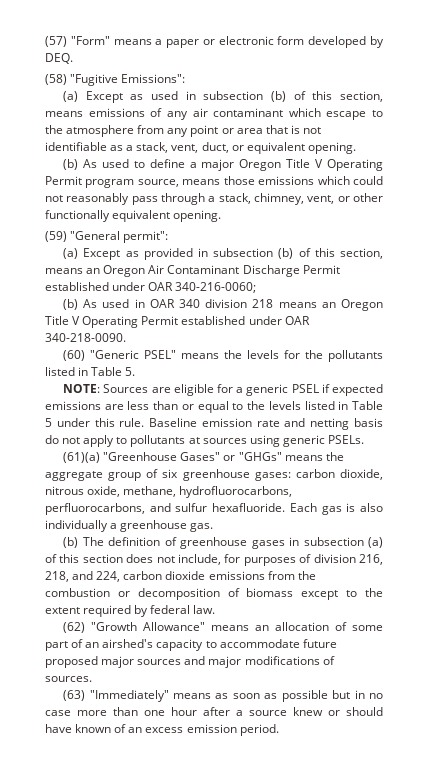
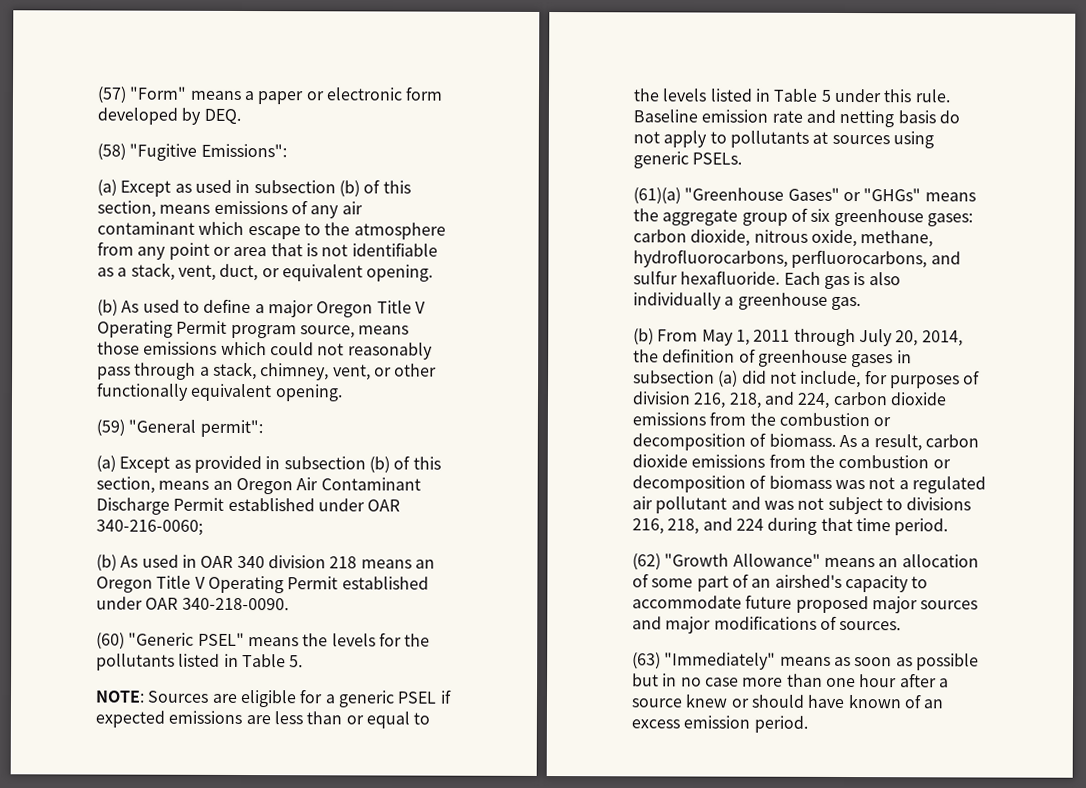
- (b) The definition of greenhouse gases in subsection (a) of this section does not include, for purposes of division 216, 218, and 224, carbon dioxide emissions from the combustion or decomposition of biomass except to the extent required by federal law.
+ (b) From May 1, 2011 through July 20, 2014, the definition of greenhouse gases in subsection (a) did not include, for purposes of division 216, 218, and 224, carbon dioxide emissions from the combustion or decomposition of biomass. As a result, carbon dioxide emissions from the combustion or decomposition of biomass was not a regulated air pollutant and was not subject to divisions 216, 218, and 224 during that time period.

